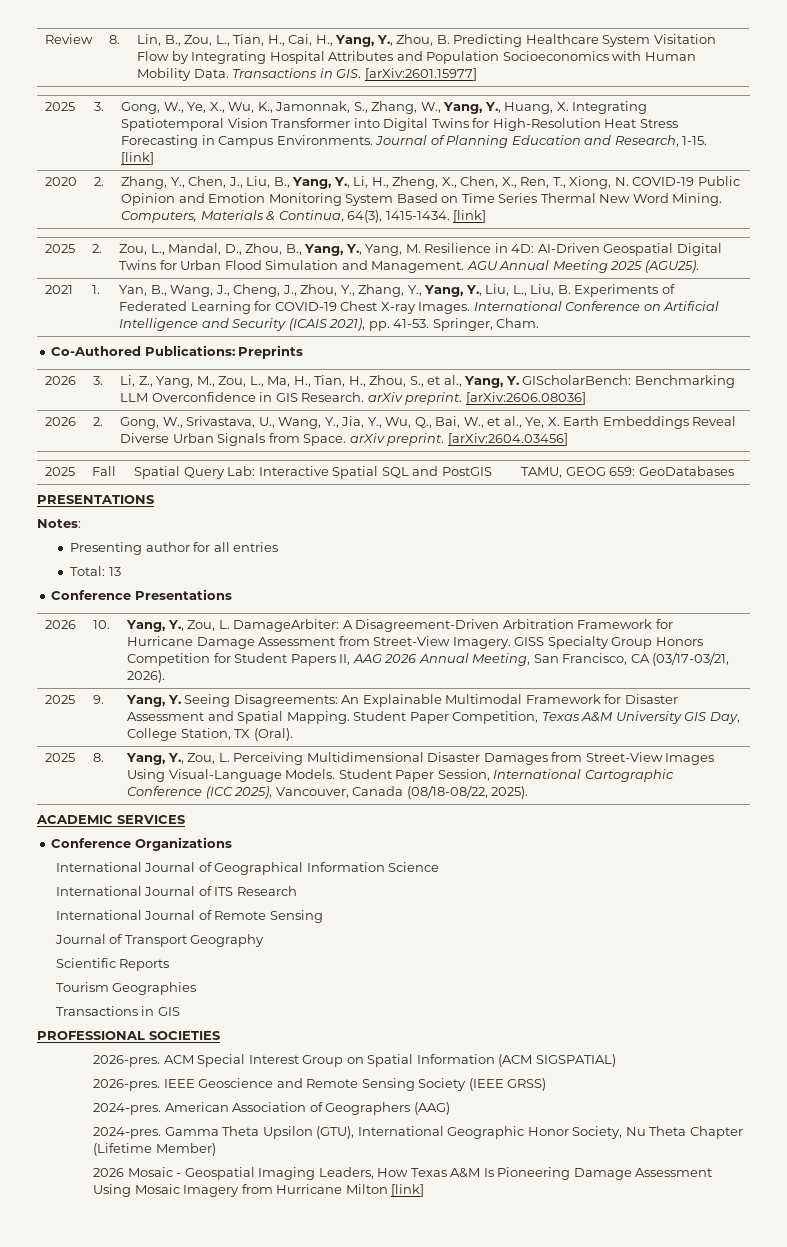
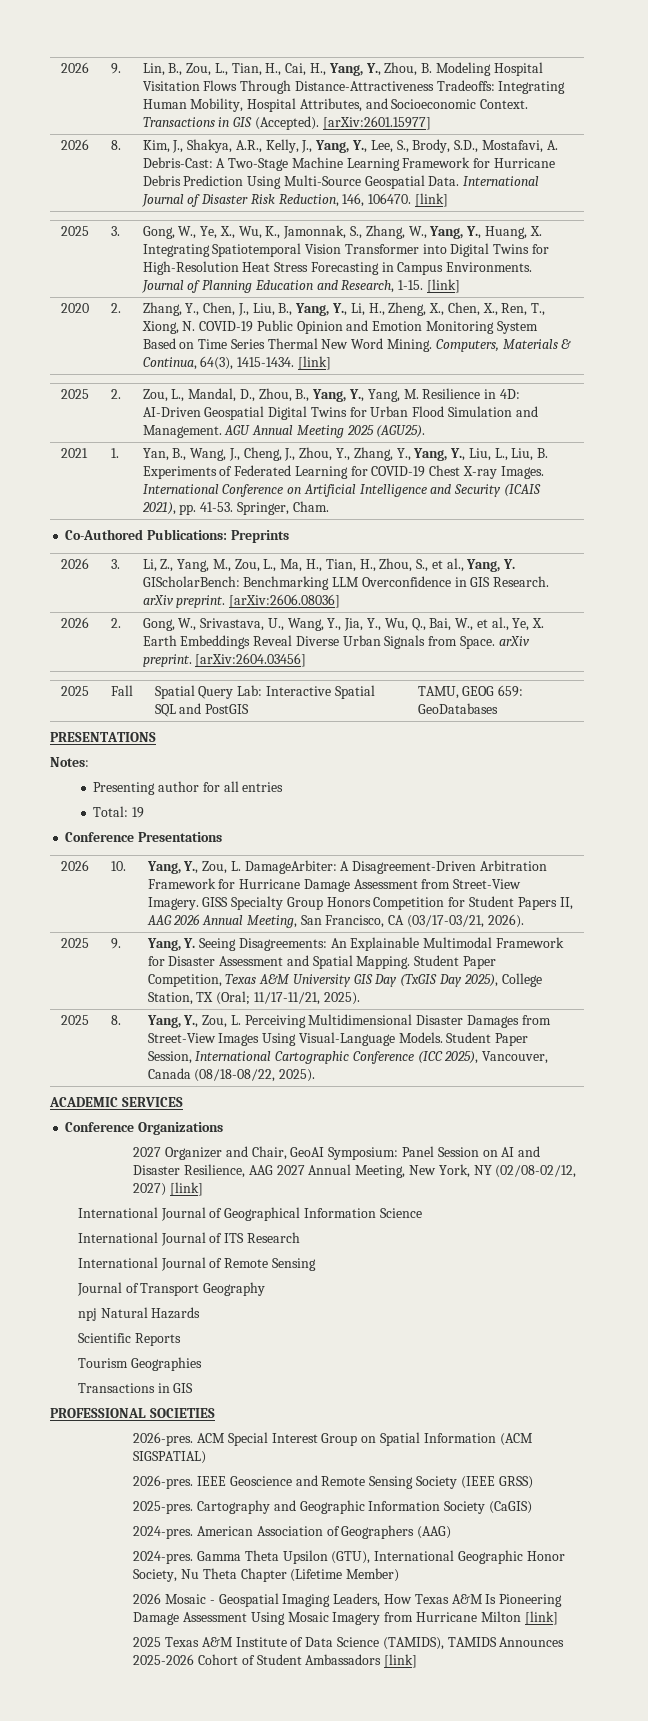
- Review | 8. | Lin, B., Zou, L., Tian, H., Cai, H., Yang, Y., Zhou, B. Predicting Healthcare System Visitation Flow by Integrating Hospital Attributes and Population Socioeconomics with Human Mobility Data. Transactions in GIS. [arXiv:2601.15977]
+ 2026 | 9. | Lin, B., Zou, L., Tian, H., Cai, H., Yang, Y., Zhou, B. Modeling Hospital Visitation Flows Through Distance-Attractiveness Tradeoffs: Integrating Human Mobility, Hospital Attributes, and Socioeconomic Context. Transactions in GIS (Accepted). [arXiv:2601.15977]
+ 2026 | 8. | Kim, J., Shakya, A.R., Kelly, J., Yang, Y., Lee, S., Brody, S.D., Mostafavi, A. Debris-Cast: A Two-Stage Machine Learning Framework for Hurricane Debris Prediction Using Multi-Source Geospatial Data. International Journal of Disaster Risk Reduction, 146, 106470. [link]
- Total: 13
+ Total: 19
- 2025 | 9. | Yang, Y. Seeing Disagreements: An Explainable Multimodal Framework for Disaster Assessment and Spatial Mapping. Student Paper Competition, Texas A&M University GIS Day, College Station, TX (Oral).
+ 2025 | 9. | Yang, Y. Seeing Disagreements: An Explainable Multimodal Framework for Disaster Assessment and Spatial Mapping. Student Paper Competition, Texas A&M University GIS Day (TxGIS Day 2025), College Station, TX (Oral; 11/17-11/21, 2025).
+ 2027 Organizer and Chair, GeoAI Symposium: Panel Session on AI and Disaster Resilience, AAG 2027 Annual Meeting, New York, NY (02/08-02/12, 2027) [link]
+ npj Natural Hazards
+ 2025-pres. Cartography and Geographic Information Society (CaGIS)
+ 2025 Texas A&M Institute of Data Science (TAMIDS), TAMIDS Announces 2025-2026 Cohort of Student Ambassadors [link]

